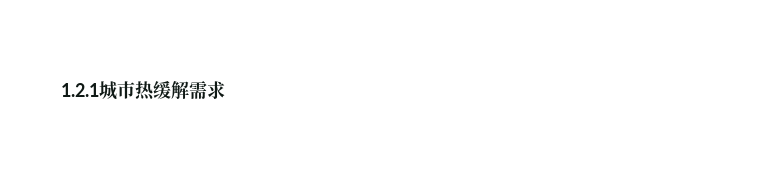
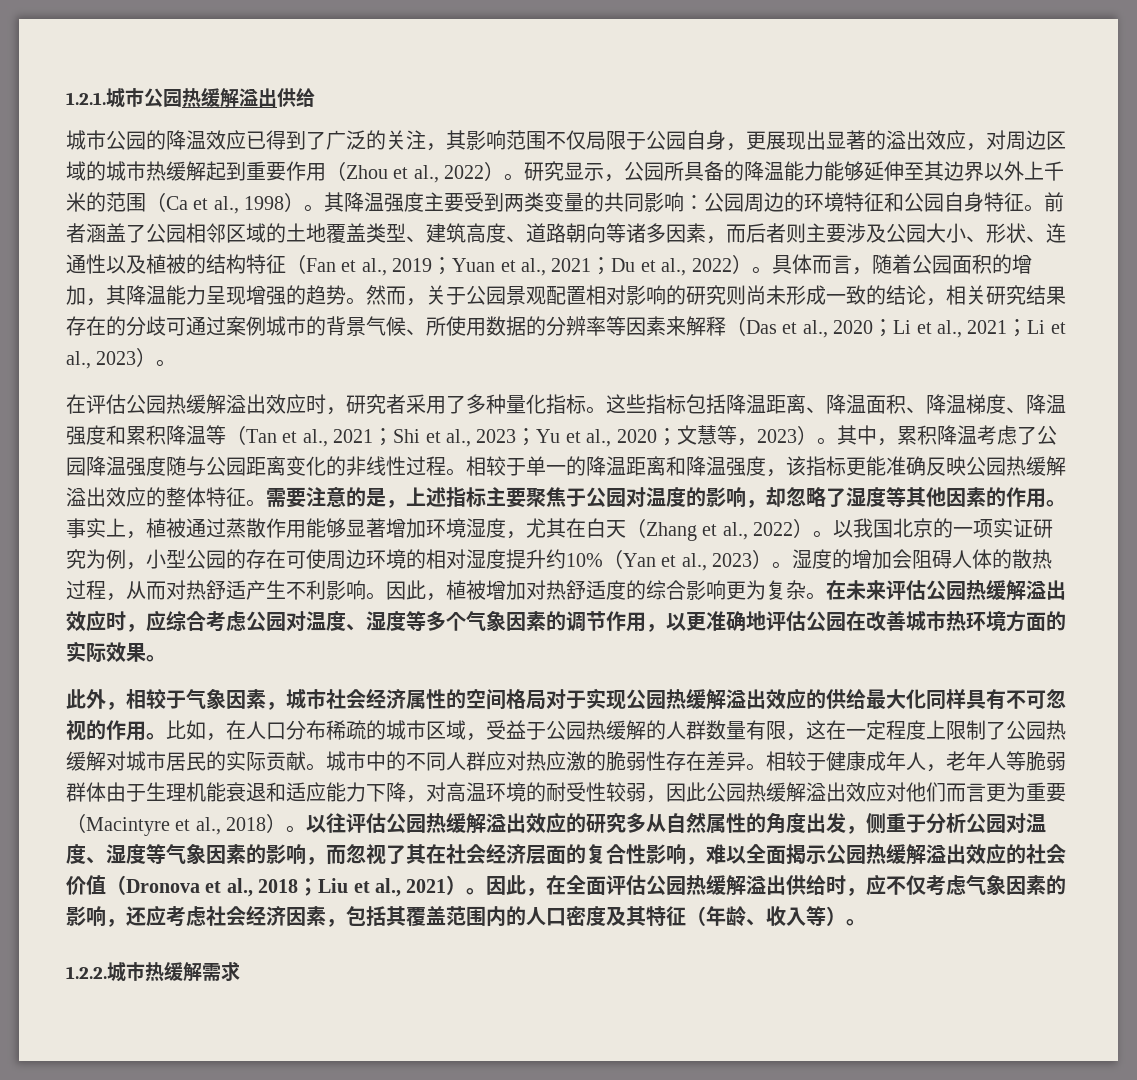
- 1.2.1城市热缓解需求
+ 1.2.1.城市公园热缓解溢出供给
+ 城市公园的降温效应已得到了广泛的关注，其影响范围不仅局限于公园自身，更展现出显著的溢出效应，对周边区域的城市热缓解起到重要作用（Zhou et al., 2022）。研究显示，公园所具备的降温能力能够延伸至其边界以外上千米的范围（Ca et al., 1998）。其降温强度主要受到两类变量的共同影响：公园周边的环境特征和公园自身特征。前者涵盖了公园相邻区域的土地覆盖类型、建筑高度、道路朝向等诸多因素，而后者则主要涉及公园大小、形状、连通性以及植被的结构特征（Fan et al., 2019；Yuan et al., 2021；Du et al., 2022）。具体而言，随着公园面积的增加，其降温能力呈现增强的趋势。然而，关于公园景观配置相对影响的研究则尚未形成一致的结论，相关研究结果存在的分歧可通过案例城市的背景气候、所使用数据的分辨率等因素来解释（Das et al., 2020；Li et al., 2021；Li et al., 2023）。
+ 在评估公园热缓解溢出效应时，研究者采用了多种量化指标。这些指标包括降温距离、降温面积、降温梯度、降温强度和累积降温等（Tan et al., 2021；Shi et al., 2023；Yu et al., 2020；文慧等，2023）。其中，累积降温考虑了公园降温强度随与公园距离变化的非线性过程。相较于单一的降温距离和降温强度，该指标更能准确反映公园热缓解溢出效应的整体特征。需要注意的是，上述指标主要聚焦于公园对温度的影响，却忽略了湿度等其他因素的作用。事实上，植被通过蒸散作用能够显著增加环境湿度，尤其在白天（Zhang et al., 2022）。以我国北京的一项实证研究为例，小型公园的存在可使周边环境的相对湿度提升约10%（Yan et al., 2023）。湿度的增加会阻碍人体的散热过程，从而对热舒适产生不利影响。因此，植被增加对热舒适度的综合影响更为复杂。在未来评估公园热缓解溢出效应时，应综合考虑公园对温度、湿度等多个气象因素的调节作用，以更准确地评估公园在改善城市热环境方面的实际效果。
+ 此外，相较于气象因素，城市社会经济属性的空间格局对于实现公园热缓解溢出效应的供给最大化同样具有不可忽视的作用。比如，在人口分布稀疏的城市区域，受益于公园热缓解的人群数量有限，这在一定程度上限制了公园热缓解对城市居民的实际贡献。城市中的不同人群应对热应激的脆弱性存在差异。相较于健康成年人，老年人等脆弱群体由于生理机能衰退和适应能力下降，对高温环境的耐受性较弱，因此公园热缓解溢出效应对他们而言更为重要（Macintyre et al., 2018）。以往评估公园热缓解溢出效应的研究多从自然属性的角度出发，侧重于分析公园对温度、湿度等气象因素的影响，而忽视了其在社会经济层面的复合性影响，难以全面揭示公园热缓解溢出效应的社会价值（Dronova et al., 2018；Liu et al., 2021）。因此，在全面评估公园热缓解溢出供给时，应不仅考虑气象因素的影响，还应考虑社会经济因素，包括其覆盖范围内的人口密度及其特征（年龄、收入等）。
+ 1.2.2.城市热缓解需求

